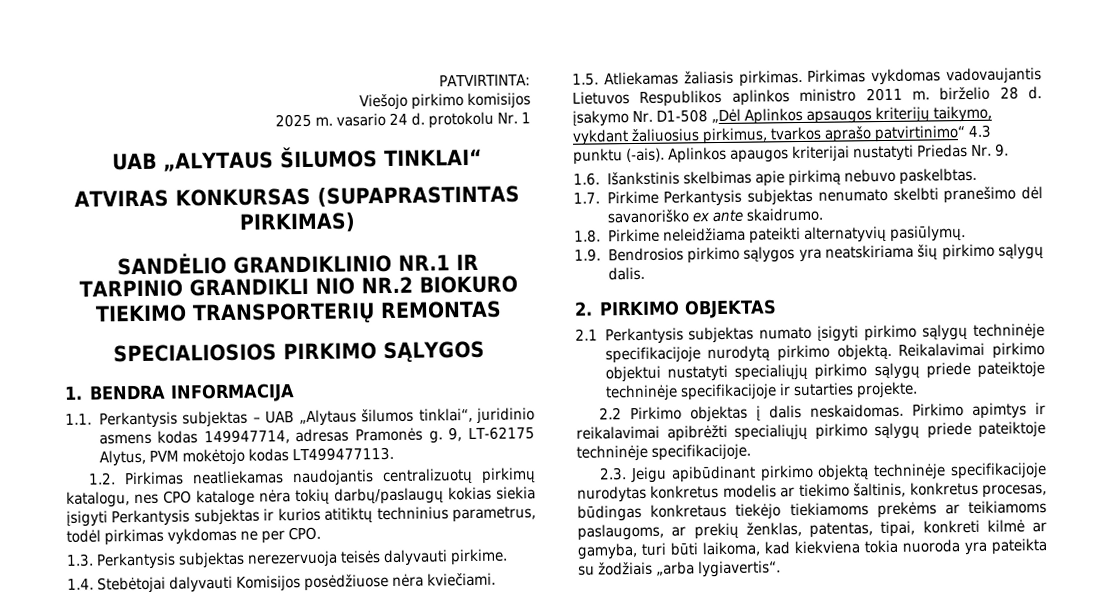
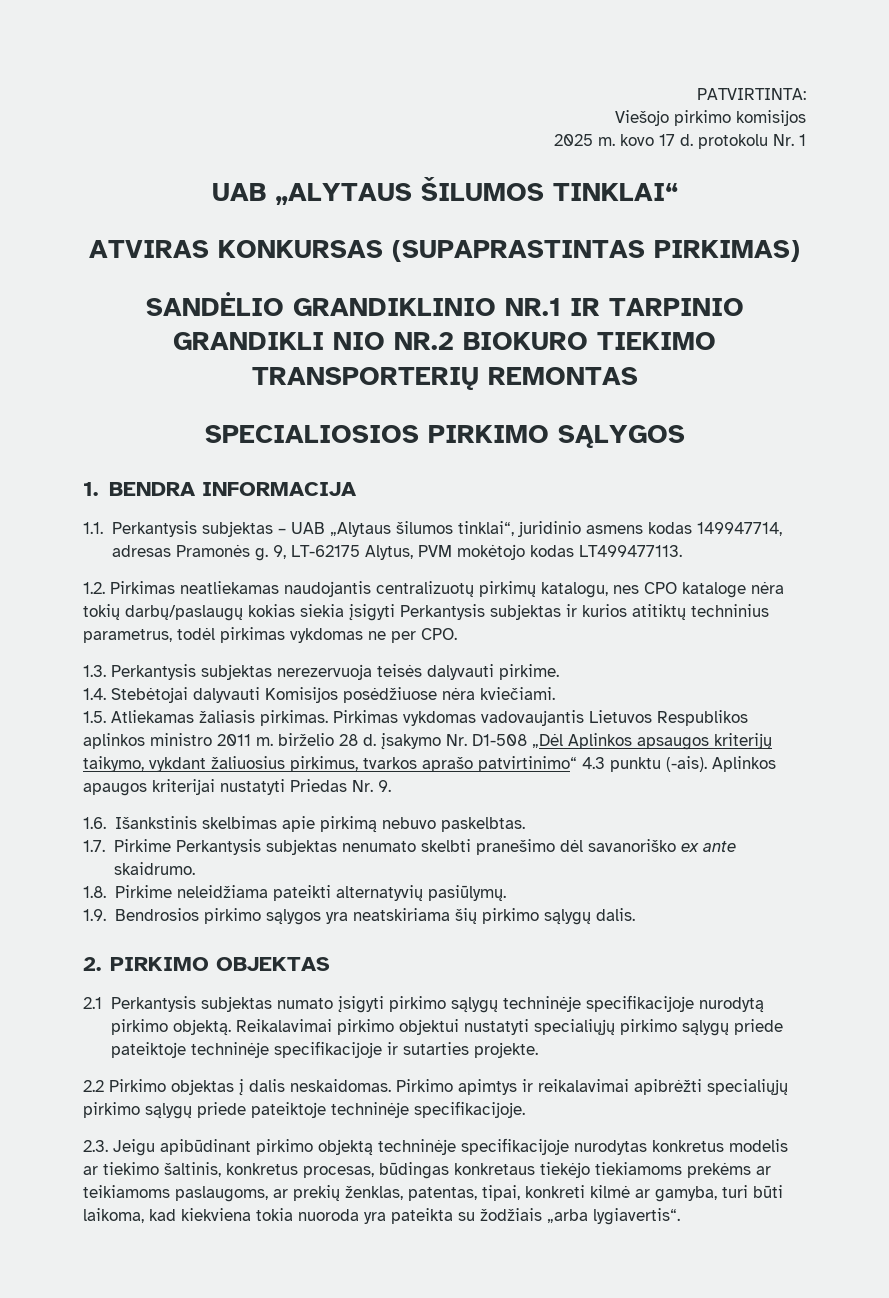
- 2025 m. vasario 24 d. protokolu Nr. 1
+ 2025 m. kovo 17 d. protokolu Nr. 1

